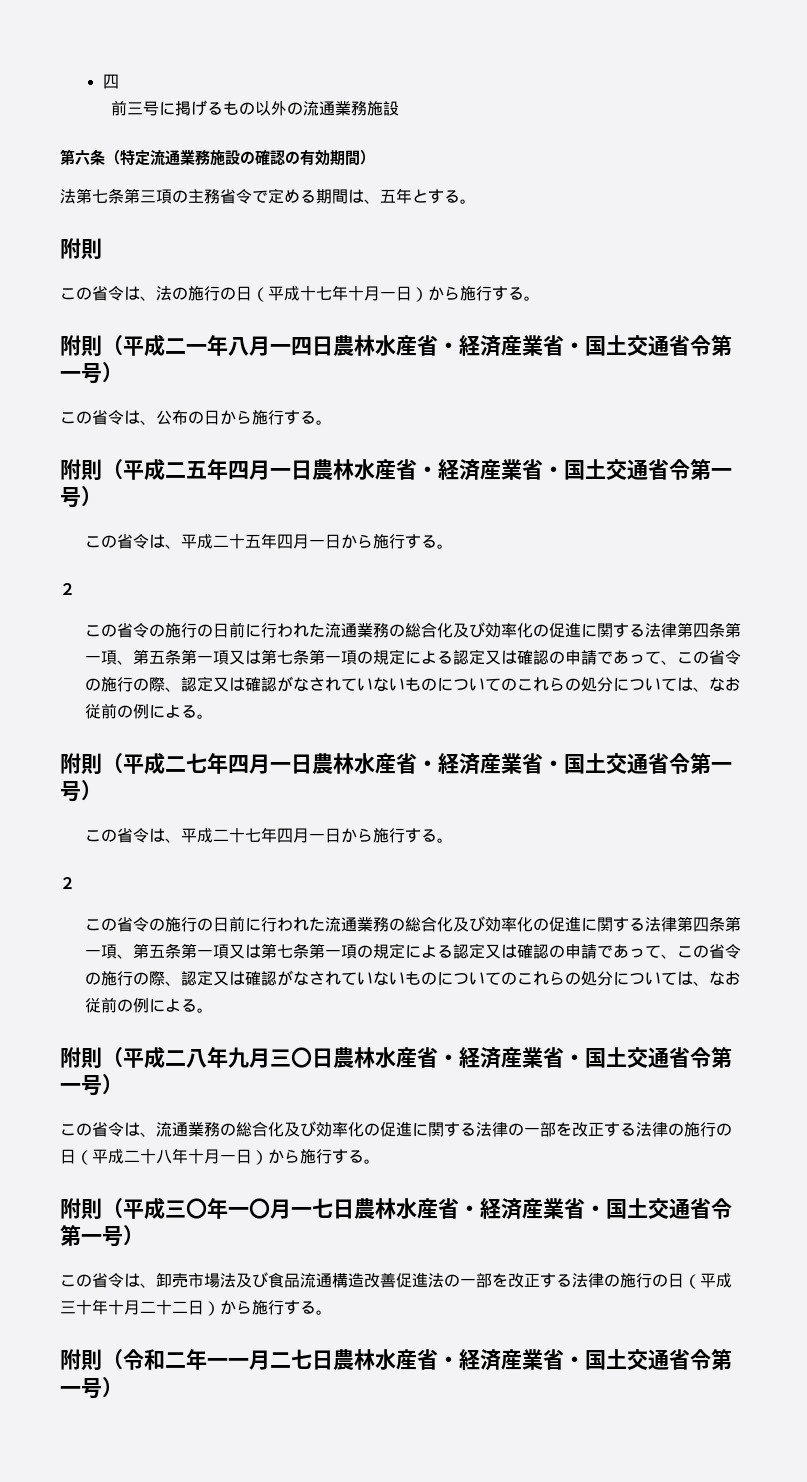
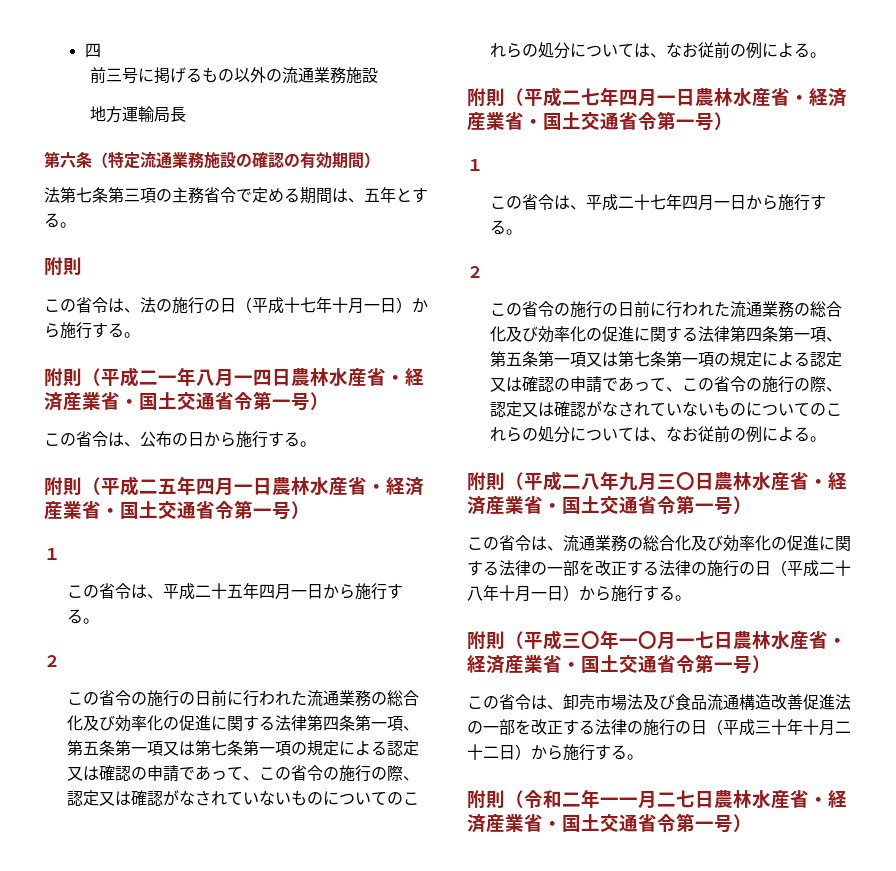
+ 地方運輸局長
  附則（平成二五年四月一日農林水産省・経済産業省・国土交通省令第一号）
+ １
  附則（平成二七年四月一日農林水産省・経済産業省・国土交通省令第一号）
+ １

